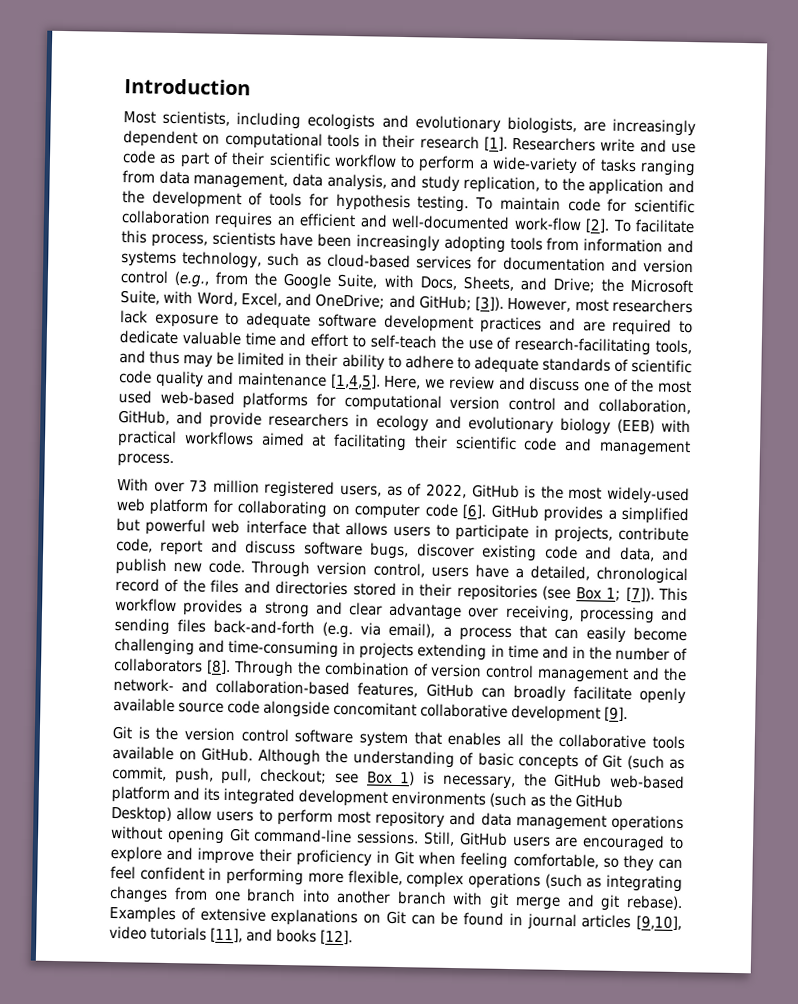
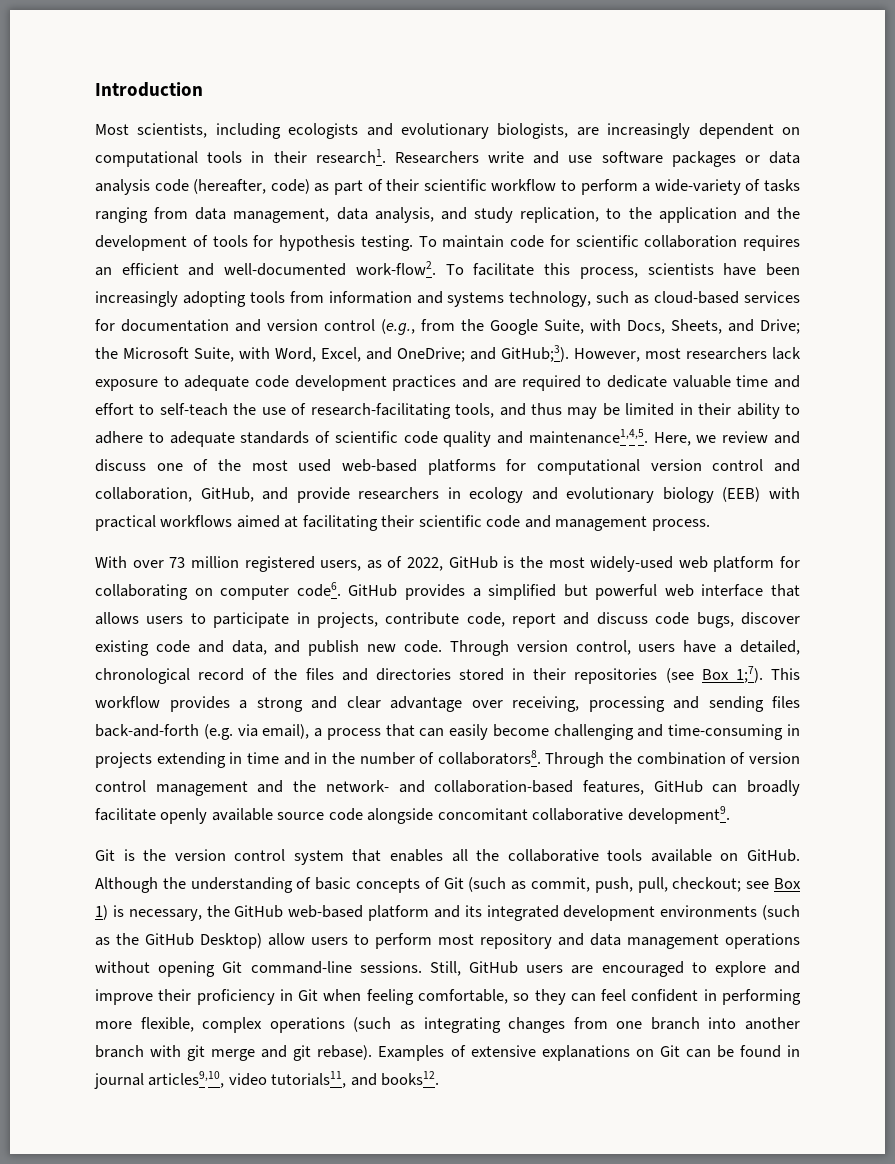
- Most scientists, including ecologists and evolutionary biologists, are increasingly dependent on computational tools in their research [1].
+ Most scientists, including ecologists and evolutionary biologists, are increasingly dependent on computational tools in their research1.
- Researchers write and use code as part of their scientific workflow to perform a wide-variety of tasks ranging from data management, data analysis, and study replication, to the application and the development of tools for hypothesis testing.
+ Researchers write and use software packages or data analysis code (hereafter, code) as part of their scientific workflow to perform a wide-variety of tasks ranging from data management, data analysis, and study replication, to the application and the development of tools for hypothesis testing.
- To maintain code for scientific collaboration requires an efficient and well-documented work-flow [2].
+ To maintain code for scientific collaboration requires an efficient and well-documented work-flow2.
- To facilitate this process, scientists have been increasingly adopting tools from information and systems technology, such as cloud-based services for documentation and version control (e.g., from the Google Suite, with Docs, Sheets, and Drive; the Microsoft Suite, with Word, Excel, and OneDrive; and GitHub; [3]).
+ To facilitate this process, scientists have been increasingly adopting tools from information and systems technology, such as cloud-based services for documentation and version control (e.g., from the Google Suite, with Docs, Sheets, and Drive; the Microsoft Suite, with Word, Excel, and OneDrive; and GitHub;3).
- However, most researchers lack exposure to adequate software development practices and are required to dedicate valuable time and effort to self-teach the use of research-facilitating tools, and thus may be limited in their ability to adhere to adequate standards of scientific code quality and maintenance [1,4,5].
+ However, most researchers lack exposure to adequate code development practices and are required to dedicate valuable time and effort to self-teach the use of research-facilitating tools, and thus may be limited in their ability to adhere to adequate standards of scientific code quality and maintenance1,4,5.
- With over 73 million registered users, as of 2022, GitHub is the most widely-used web platform for collaborating on computer code [6].
+ With over 73 million registered users, as of 2022, GitHub is the most widely-used web platform for collaborating on computer code6.
- GitHub provides a simplified but powerful web interface that allows users to participate in projects, contribute code, report and discuss software bugs, discover existing code and data, and publish new code.
+ GitHub provides a simplified but powerful web interface that allows users to participate in projects, contribute code, report and discuss code bugs, discover existing code and data, and publish new code.
- Through version control, users have a detailed, chronological record of the files and directories stored in their repositories (see Box 1; [7]).
+ Through version control, users have a detailed, chronological record of the files and directories stored in their repositories (see Box 1;7).
- This workflow provides a strong and clear advantage over receiving, processing and sending files back-and-forth (e.g. via email), a process that can easily become challenging and time-consuming in projects extending in time and in the number of collaborators [8].
+ This workflow provides a strong and clear advantage over receiving, processing and sending files back-and-forth (e.g. via email), a process that can easily become challenging and time-consuming in projects extending in time and in the number of collaborators8.
- Through the combination of version control management and the network- and collaboration-based features, GitHub can broadly facilitate openly available source code alongside concomitant collaborative development [9].
+ Through the combination of version control management and the network- and collaboration-based features, GitHub can broadly facilitate openly available source code alongside concomitant collaborative development9.
- Git is the version control software system that enables all the collaborative tools available on GitHub.
+ Git is the version control system that enables all the collaborative tools available on GitHub.
- Examples of extensive explanations on Git can be found in journal articles [9,10], video tutorials [11], and books [12].
+ Examples of extensive explanations on Git can be found in journal articles9,10, video tutorials11, and books12.

